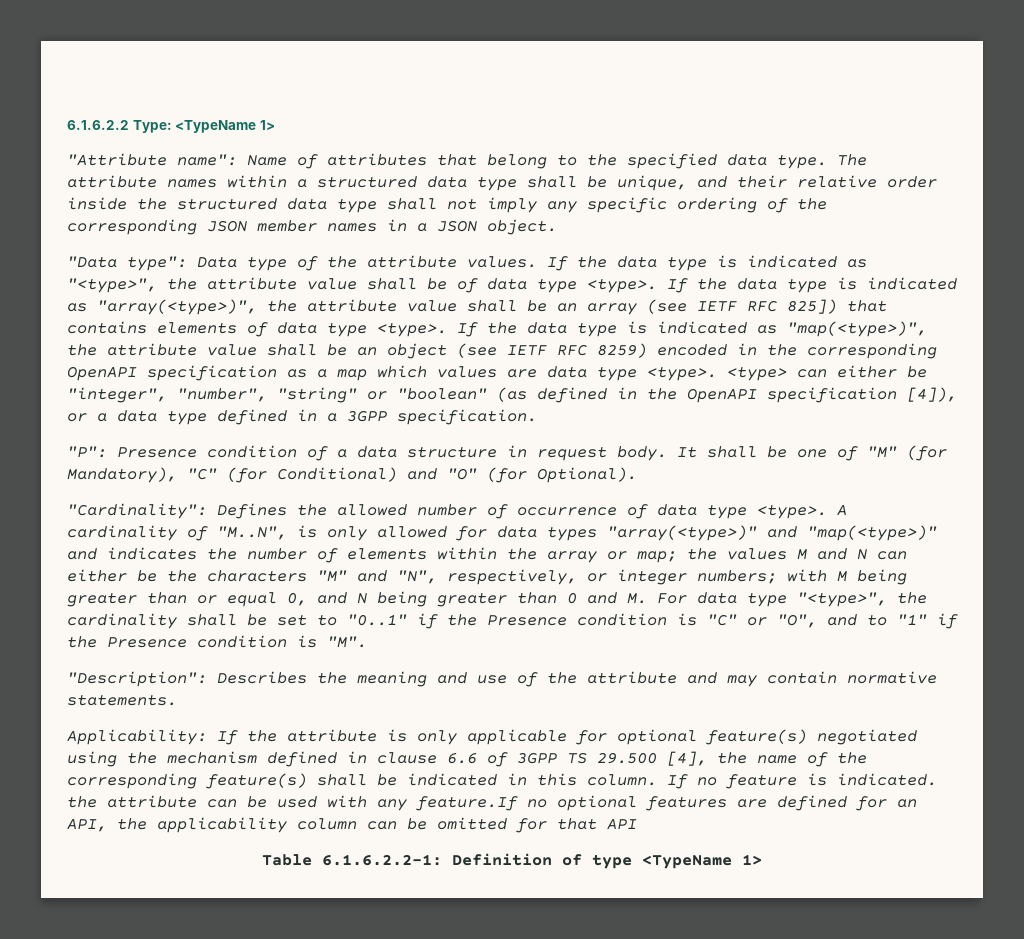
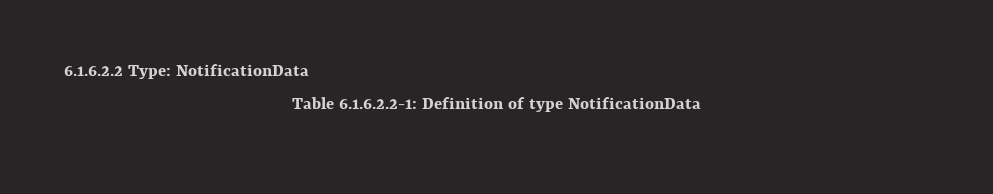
- 6.1.6.2.2 Type: <TypeName 1>
- "Attribute name": Name of attributes that belong to the specified data type. The attribute names within a structured data type shall be unique, and their relative order inside the structured data type shall not imply any specific ordering of the corresponding JSON member names in a JSON object.
- "Data type": Data type of the attribute values. If the data type is indicated as "<type>", the attribute value shall be of data type <type>. If the data type is indicated as "array(<type>)", the attribute value shall be an array (see IETF RFC 825]) that contains elements of data type <type>. If the data type is indicated as "map(<type>)", the attribute value shall be an object (see IETF RFC 8259) encoded in the corresponding OpenAPI specification as a map which values are data type <type>. <type> can either be "integer", "number", "string" or "boolean" (as defined in the OpenAPI specification [4]), or a data type defined in a 3GPP specification.
- "P": Presence condition of a data structure in request body. It shall be one of "M" (for Mandatory), "C" (for Conditional) and "O" (for Optional).
- "Cardinality": Defines the allowed number of occurrence of data type <type>. A cardinality of "M..N", is only allowed for data types "array(<type>)" and "map(<type>)" and indicates the number of elements within the array or map; the values M and N can either be the characters "M" and "N", respectively, or integer numbers; with M being greater than or equal 0, and N being greater than 0 and M. For data type "<type>", the cardinality shall be set to "0..1" if the Presence condition is "C" or "O", and to "1" if the Presence condition is "M".
- "Description": Describes the meaning and use of the attribute and may contain normative statements.
- Applicability: If the attribute is only applicable for optional feature(s) negotiated using the mechanism defined in clause 6.6 of 3GPP TS 29.500 [4], the name of the corresponding feature(s) shall be indicated in this column. If no feature is indicated. the attribute can be used with any feature.If no optional features are defined for an API, the applicability column can be omitted for that API
+ 6.1.6.2.2 Type: NotificationData
- Table 6.1.6.2.2-1: Definition of type <TypeName 1>
+ Table 6.1.6.2.2-1: Definition of type NotificationData

